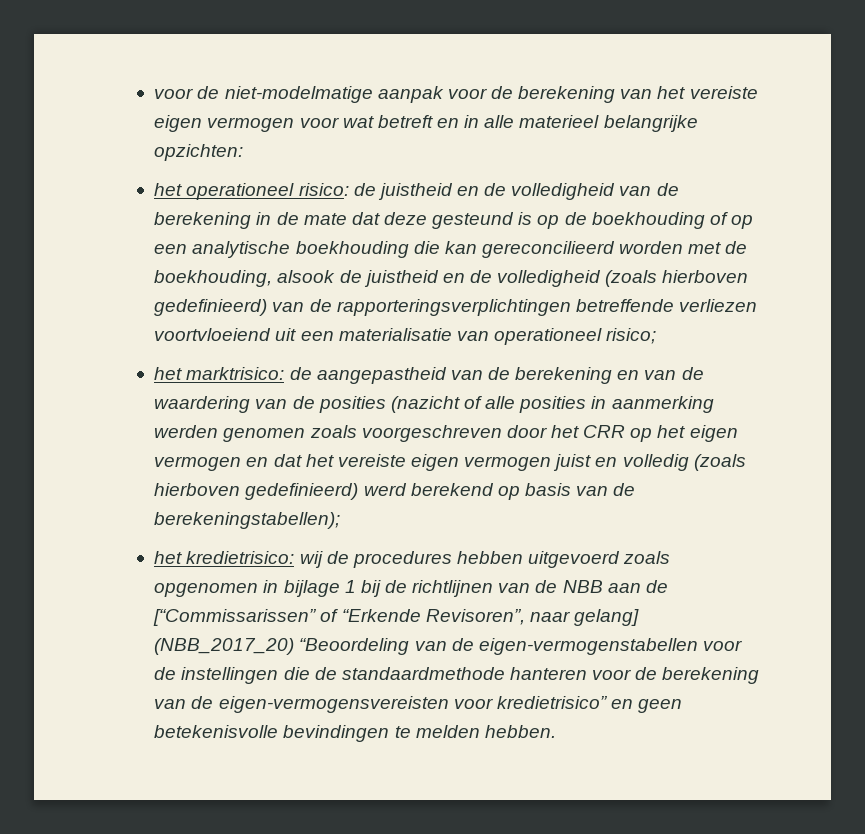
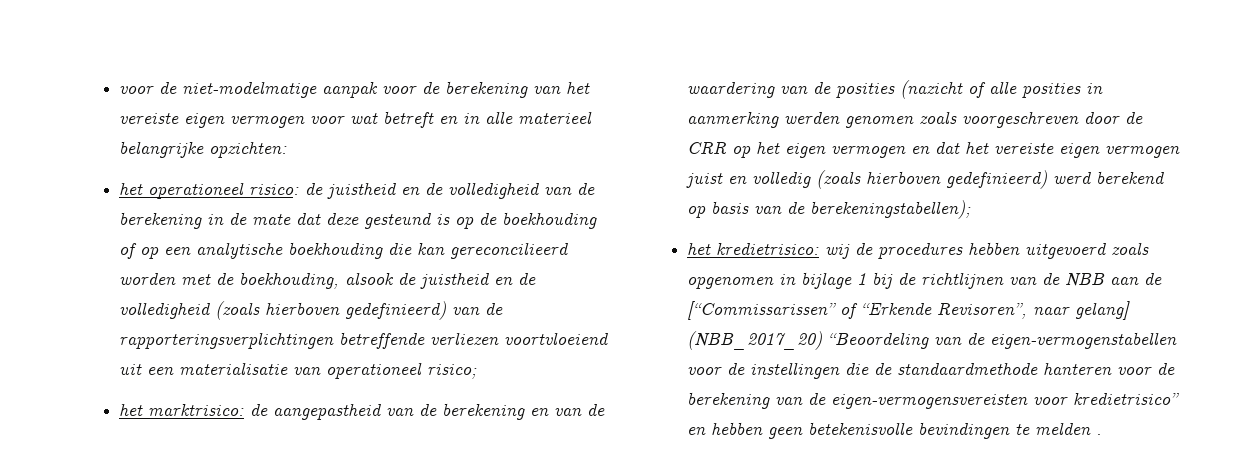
- het marktrisico: de aangepastheid van de berekening en van de waardering van de posities (nazicht of alle posities in aanmerking werden genomen zoals voorgeschreven door het CRR op het eigen vermogen en dat het vereiste eigen vermogen juist en volledig (zoals hierboven gedefinieerd) werd berekend op basis van de berekeningstabellen);
+ het marktrisico: de aangepastheid van de berekening en van de waardering van de posities (nazicht of alle posities in aanmerking werden genomen zoals voorgeschreven door de CRR op het eigen vermogen en dat het vereiste eigen vermogen juist en volledig (zoals hierboven gedefinieerd) werd berekend op basis van de berekeningstabellen);
- het kredietrisico: wij de procedures hebben uitgevoerd zoals opgenomen in bijlage 1 bij de richtlijnen van de NBB aan de [“Commissarissen” of “Erkende Revisoren”, naar gelang] (NBB_2017_20) “Beoordeling van de eigen-vermogenstabellen voor de instellingen die de standaardmethode hanteren voor de berekening van de eigen-vermogensvereisten voor kredietrisico” en geen betekenisvolle bevindingen te melden hebben.
+ het kredietrisico: wij de procedures hebben uitgevoerd zoals opgenomen in bijlage 1 bij de richtlijnen van de NBB aan de [“Commissarissen” of “Erkende Revisoren”, naar gelang] (NBB_2017_20) “Beoordeling van de eigen-vermogenstabellen voor de instellingen die de standaardmethode hanteren voor de berekening van de eigen-vermogensvereisten voor kredietrisico” en hebben geen betekenisvolle bevindingen te melden .

